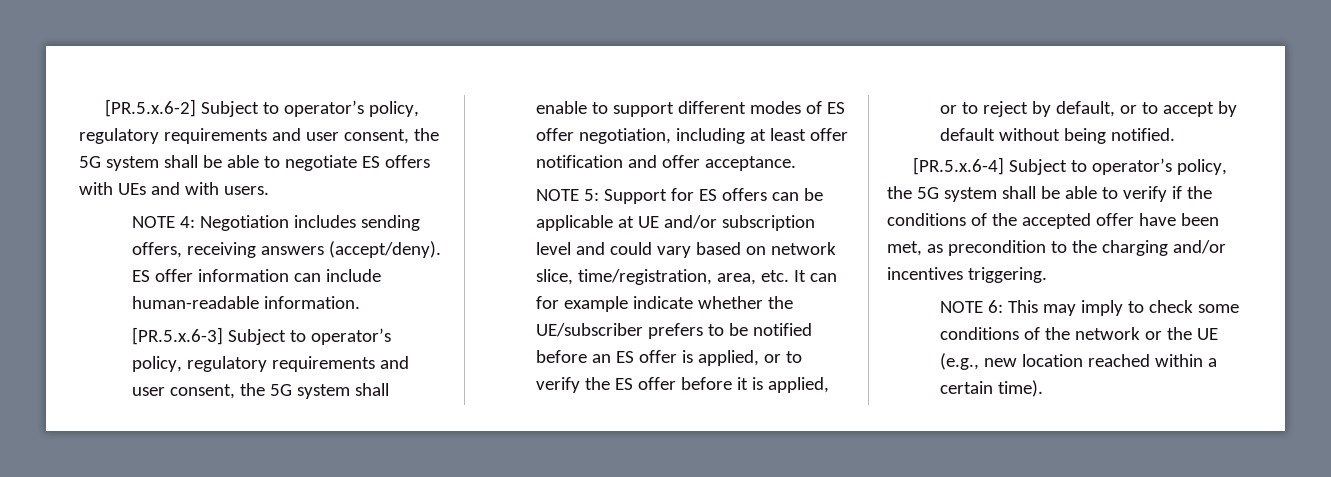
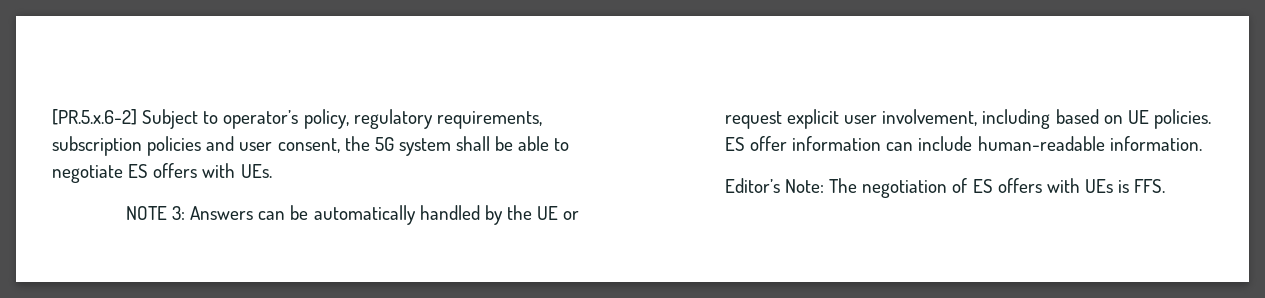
- [PR.5.x.6-2] Subject to operator’s policy, regulatory requirements and user consent, the 5G system shall be able to negotiate ES offers with UEs and with users.
- NOTE 4: Negotiation includes sending offers, receiving answers (accept/deny).
+ [PR.5.x.6-2] Subject to operator’s policy, regulatory requirements, subscription policies and user consent, the 5G system shall be able to negotiate ES offers with UEs.
+ NOTE 3: Answers can be automatically handled by the UE or request explicit user involvement, including based on UE policies.
- [PR.5.x.6-3] Subject to operator’s policy, regulatory requirements and user consent, the 5G system shall enable to support different modes of ES offer negotiation, including at least offer notification and offer acceptance.
- NOTE 5: Support for ES offers can be applicable at UE and/or subscription level and could vary based on network slice, time/registration, area, etc. It can for example indicate whether the UE/subscriber prefers to be notified before an ES offer is applied, or to verify the ES offer before it is applied, or to reject by default, or to accept by default without being notified.
- [PR.5.x.6-4] Subject to operator’s policy, the 5G system shall be able to verify if the conditions of the accepted offer have been met, as precondition to the charging and/or incentives triggering.
- NOTE 6: This may imply to check some conditions of the network or the UE (e.g., new location reached within a certain time).
+ Editor’s Note: The negotiation of ES offers with UEs is FFS.

